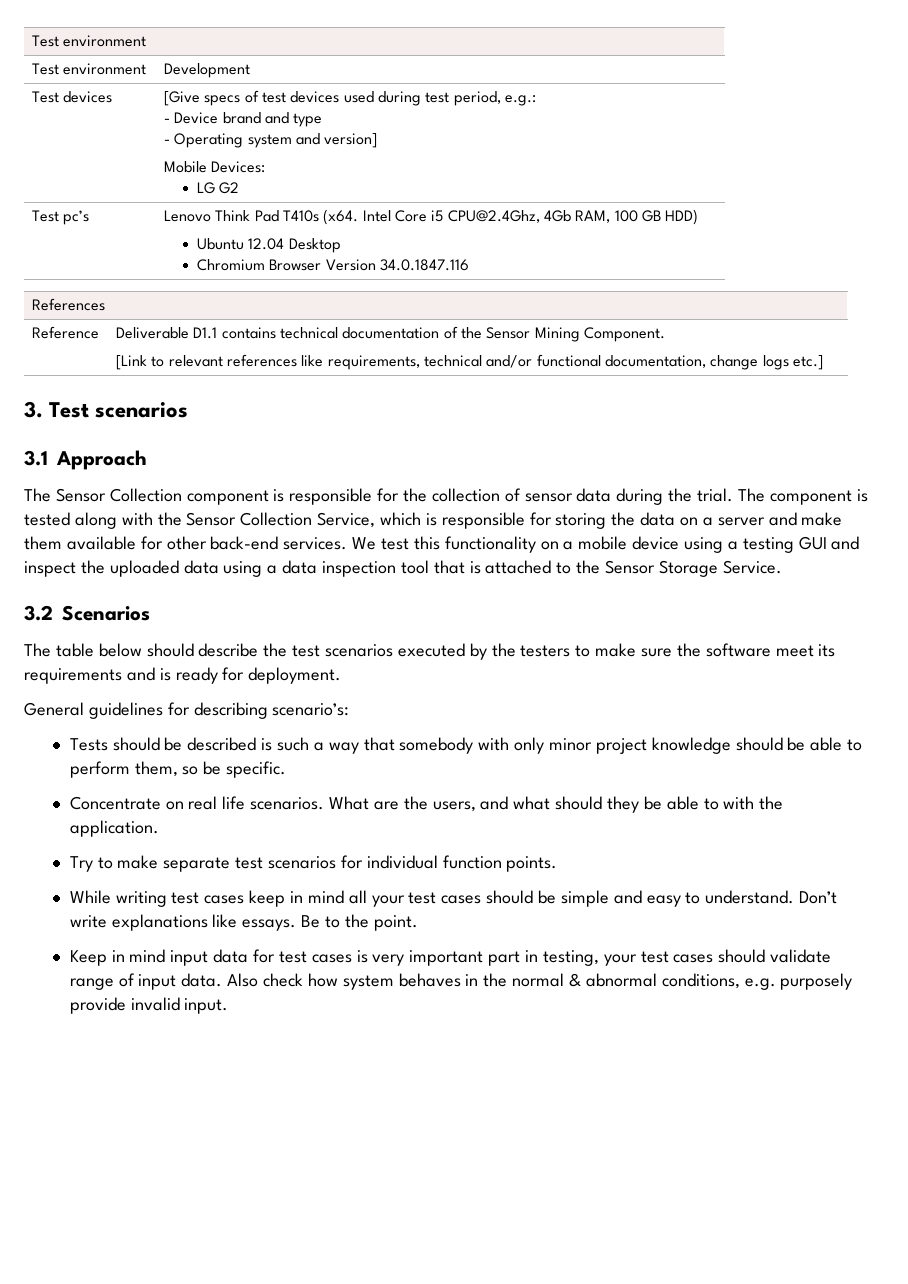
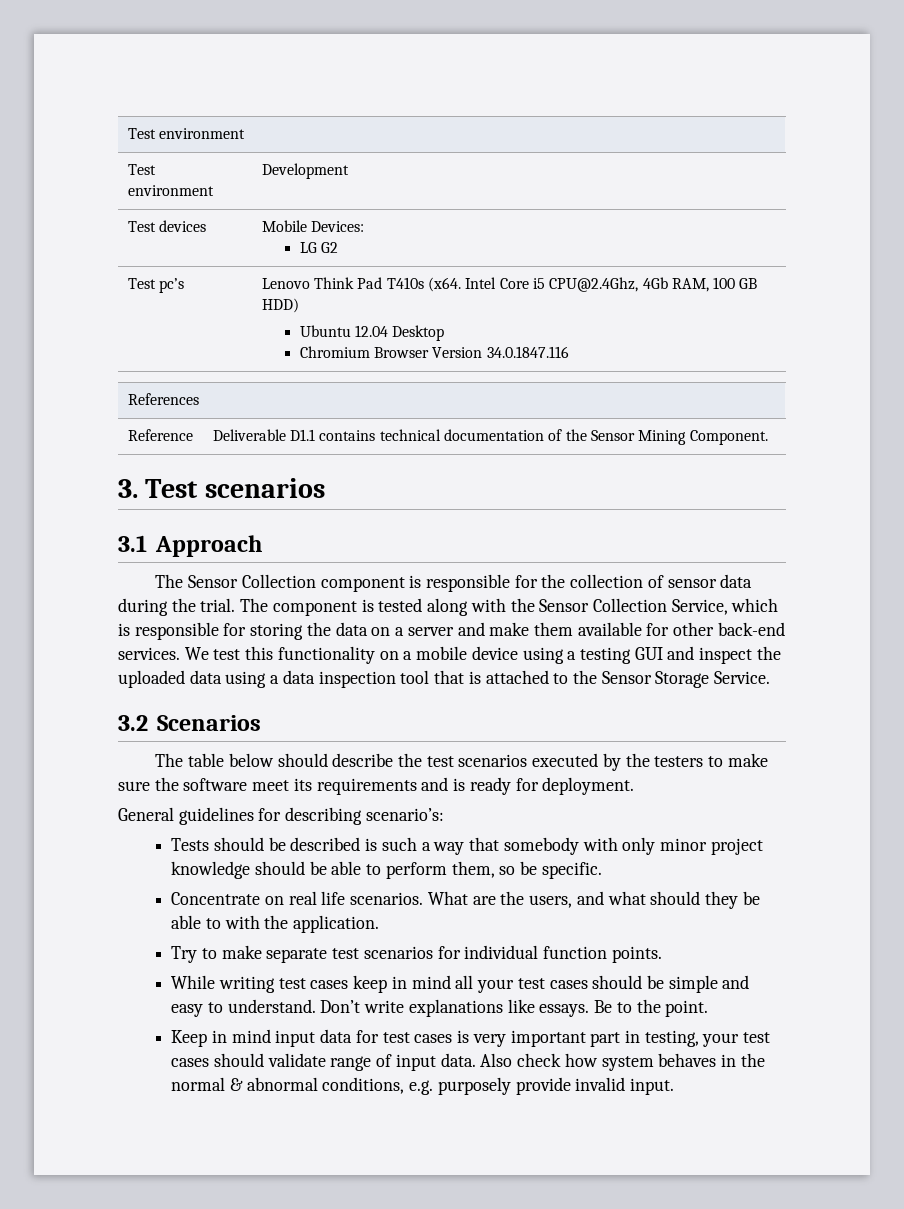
- Test devices | [Give specs of test devices used during test period, e.g.:
- - Device brand and type
- - Operating system and version]
- Mobile Devices:
+ Test devices | Mobile Devices:
  Reference | Deliverable D1.1 contains technical documentation of the Sensor Mining Component.
- [Link to relevant references like requirements, technical and/or functional documentation, change logs etc.]

